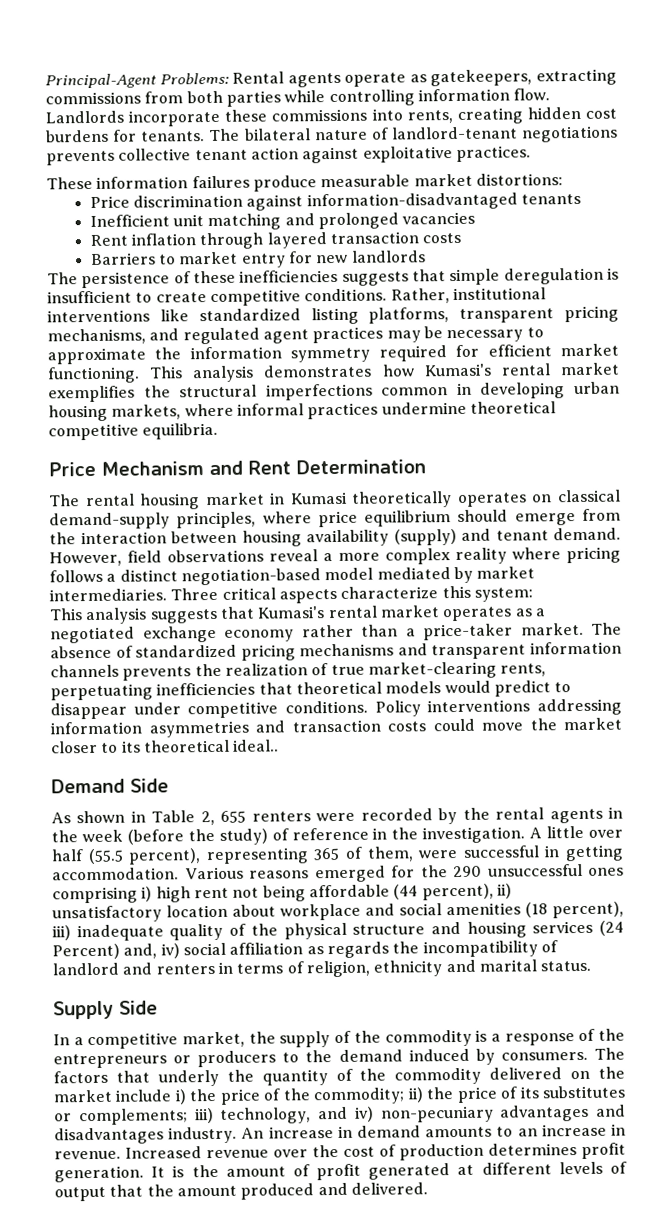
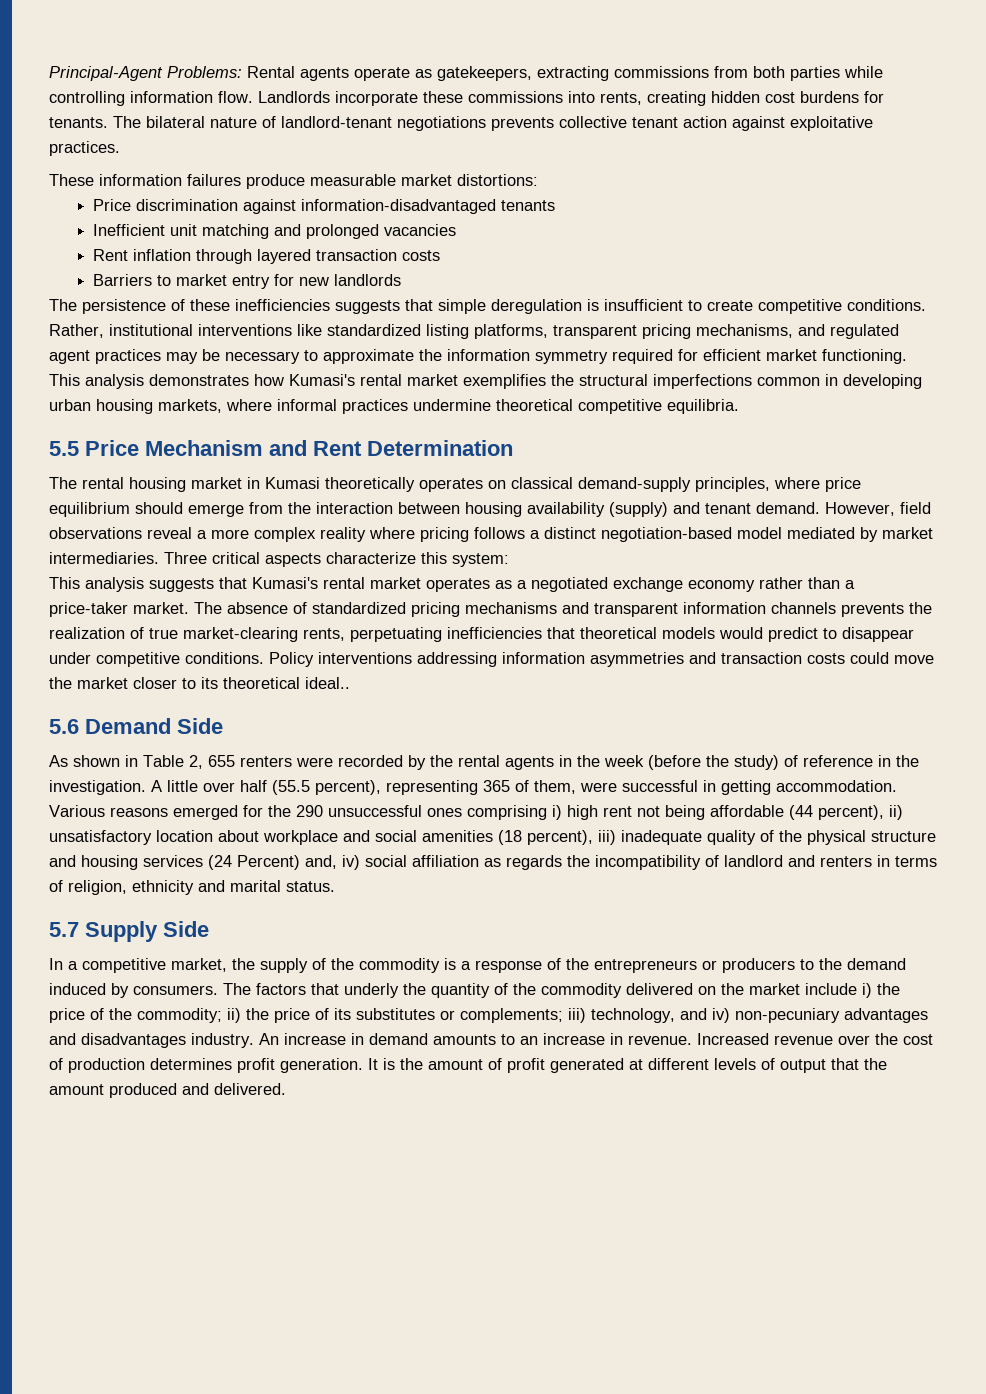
- Price Mechanism and Rent Determination
+ 5.5 Price Mechanism and Rent Determination
- Demand Side
+ 5.6 Demand Side
- Supply Side
+ 5.7 Supply Side

